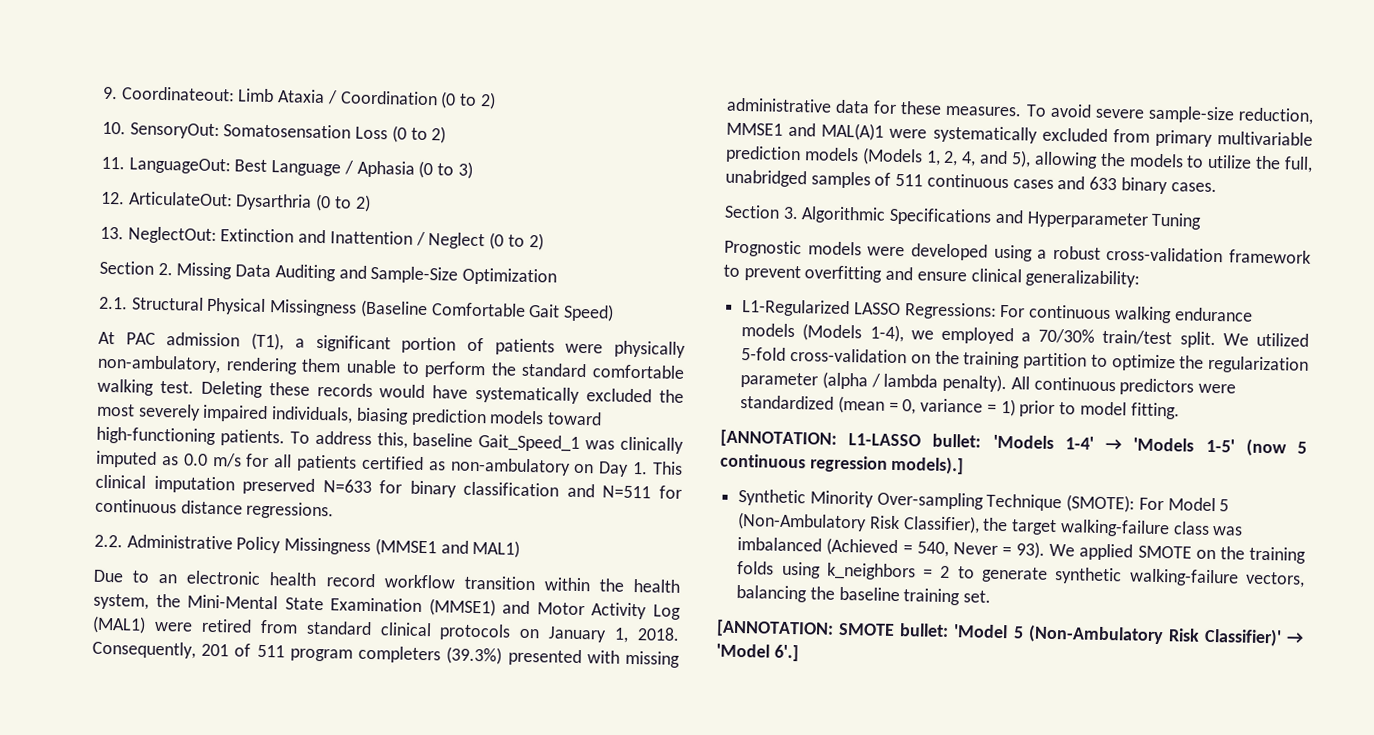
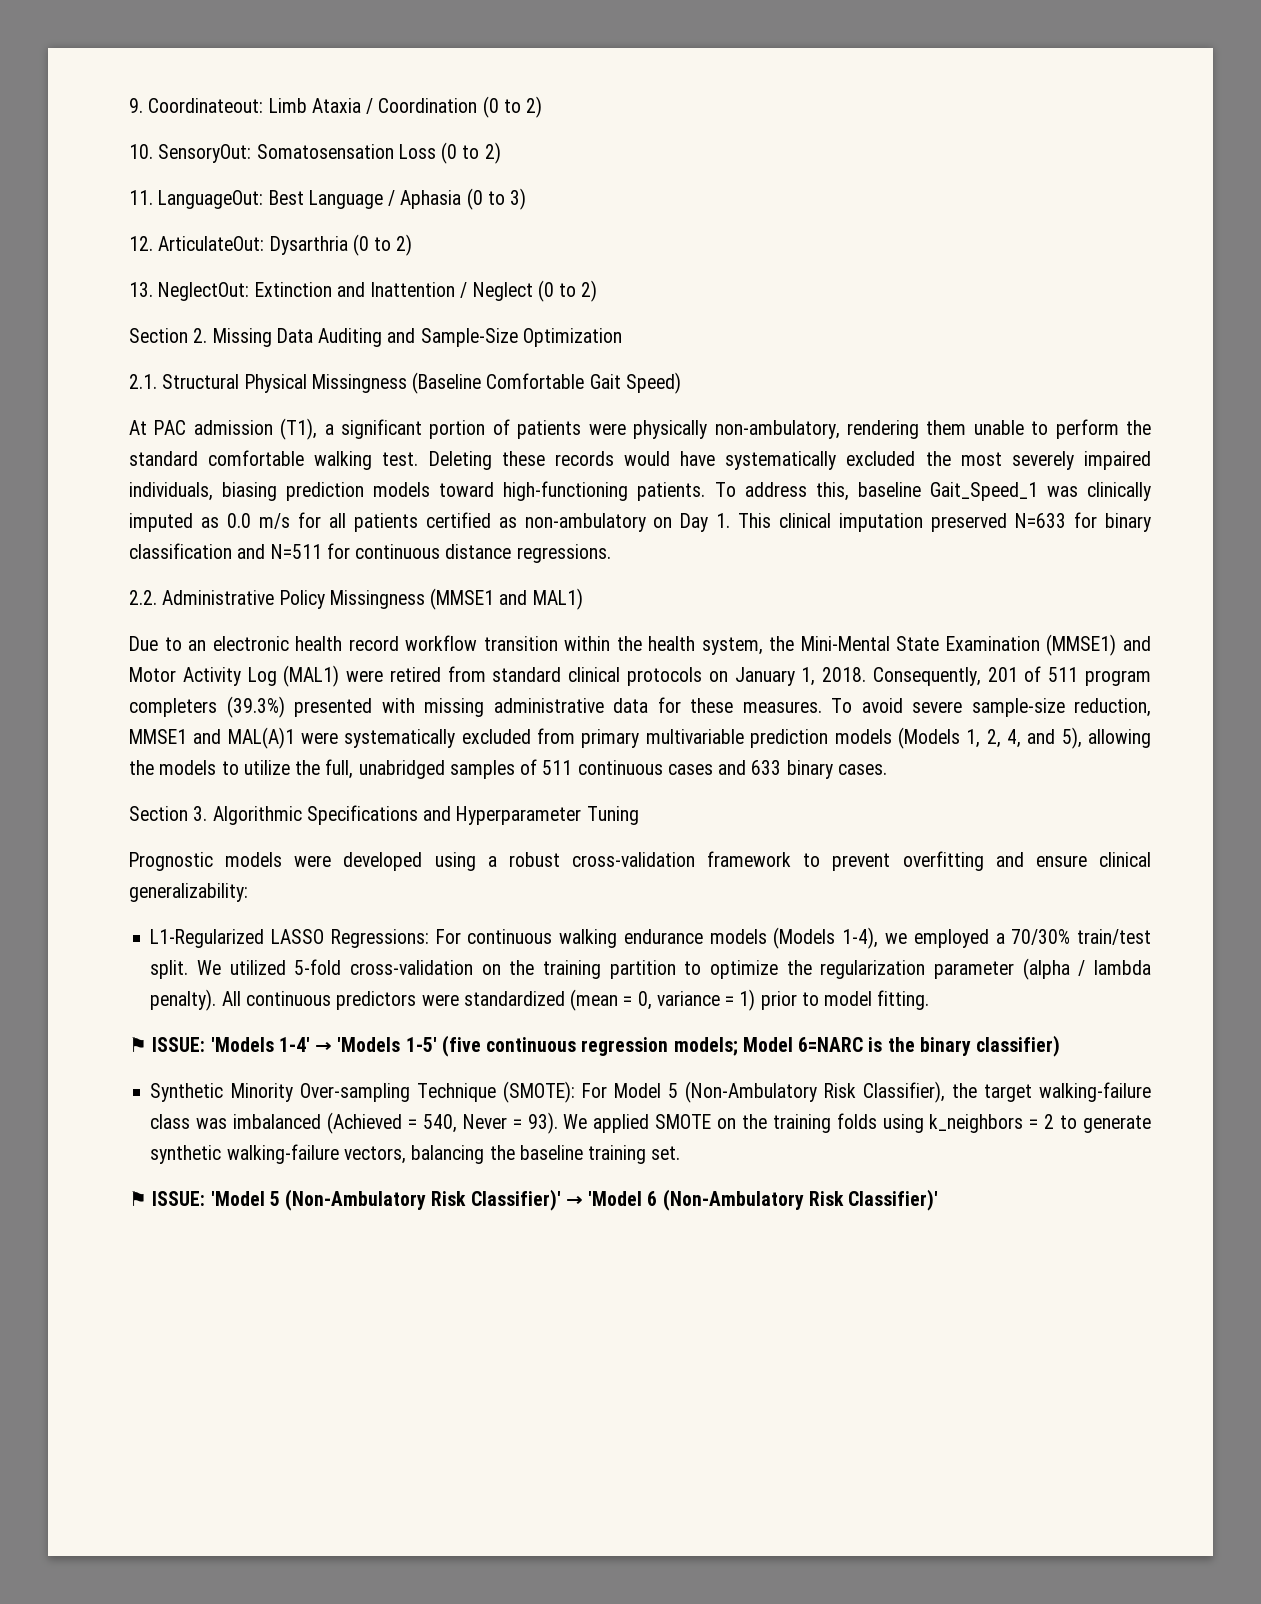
- [ANNOTATION: L1-LASSO bullet: 'Models 1-4' → 'Models 1-5' (now 5 continuous regression models).]
+ ⚑ ISSUE: 'Models 1-4' → 'Models 1-5' (five continuous regression models; Model 6=NARC is the binary classifier)
- [ANNOTATION: SMOTE bullet: 'Model 5 (Non-Ambulatory Risk Classifier)' → 'Model 6'.]
+ ⚑ ISSUE: 'Model 5 (Non-Ambulatory Risk Classifier)' → 'Model 6 (Non-Ambulatory Risk Classifier)'

